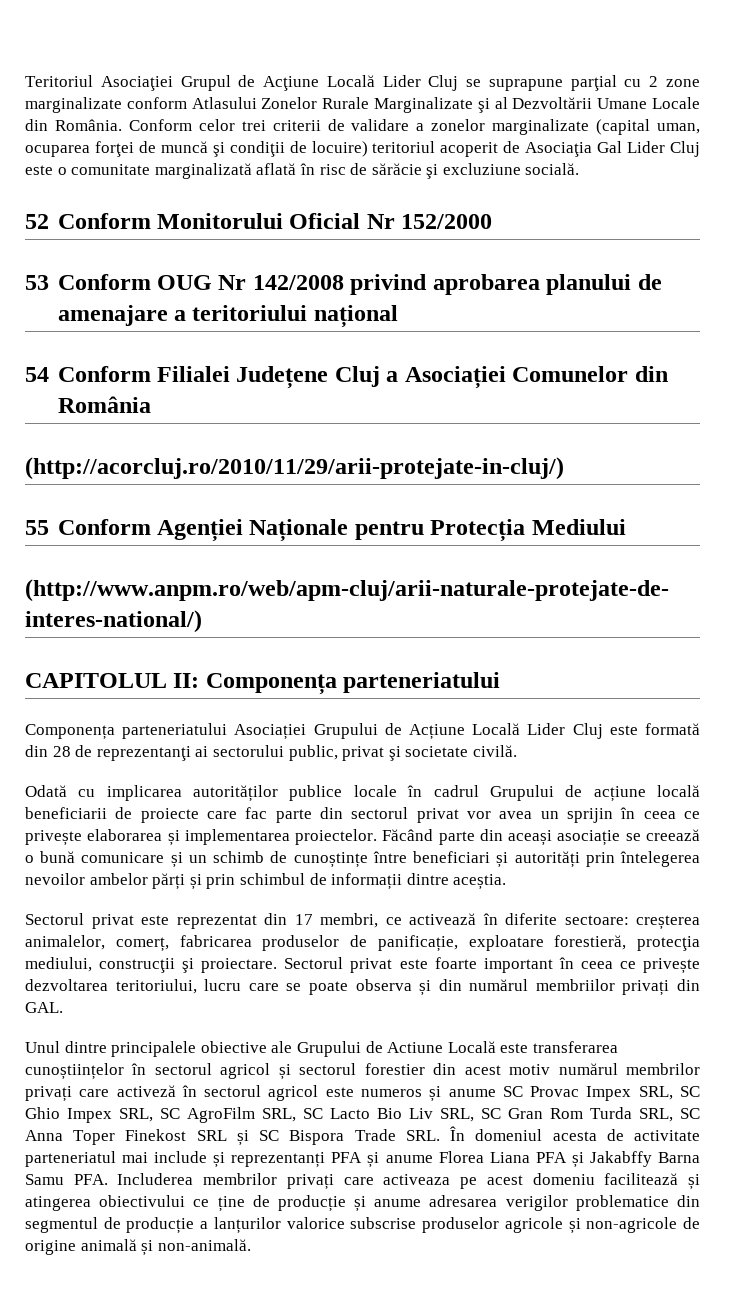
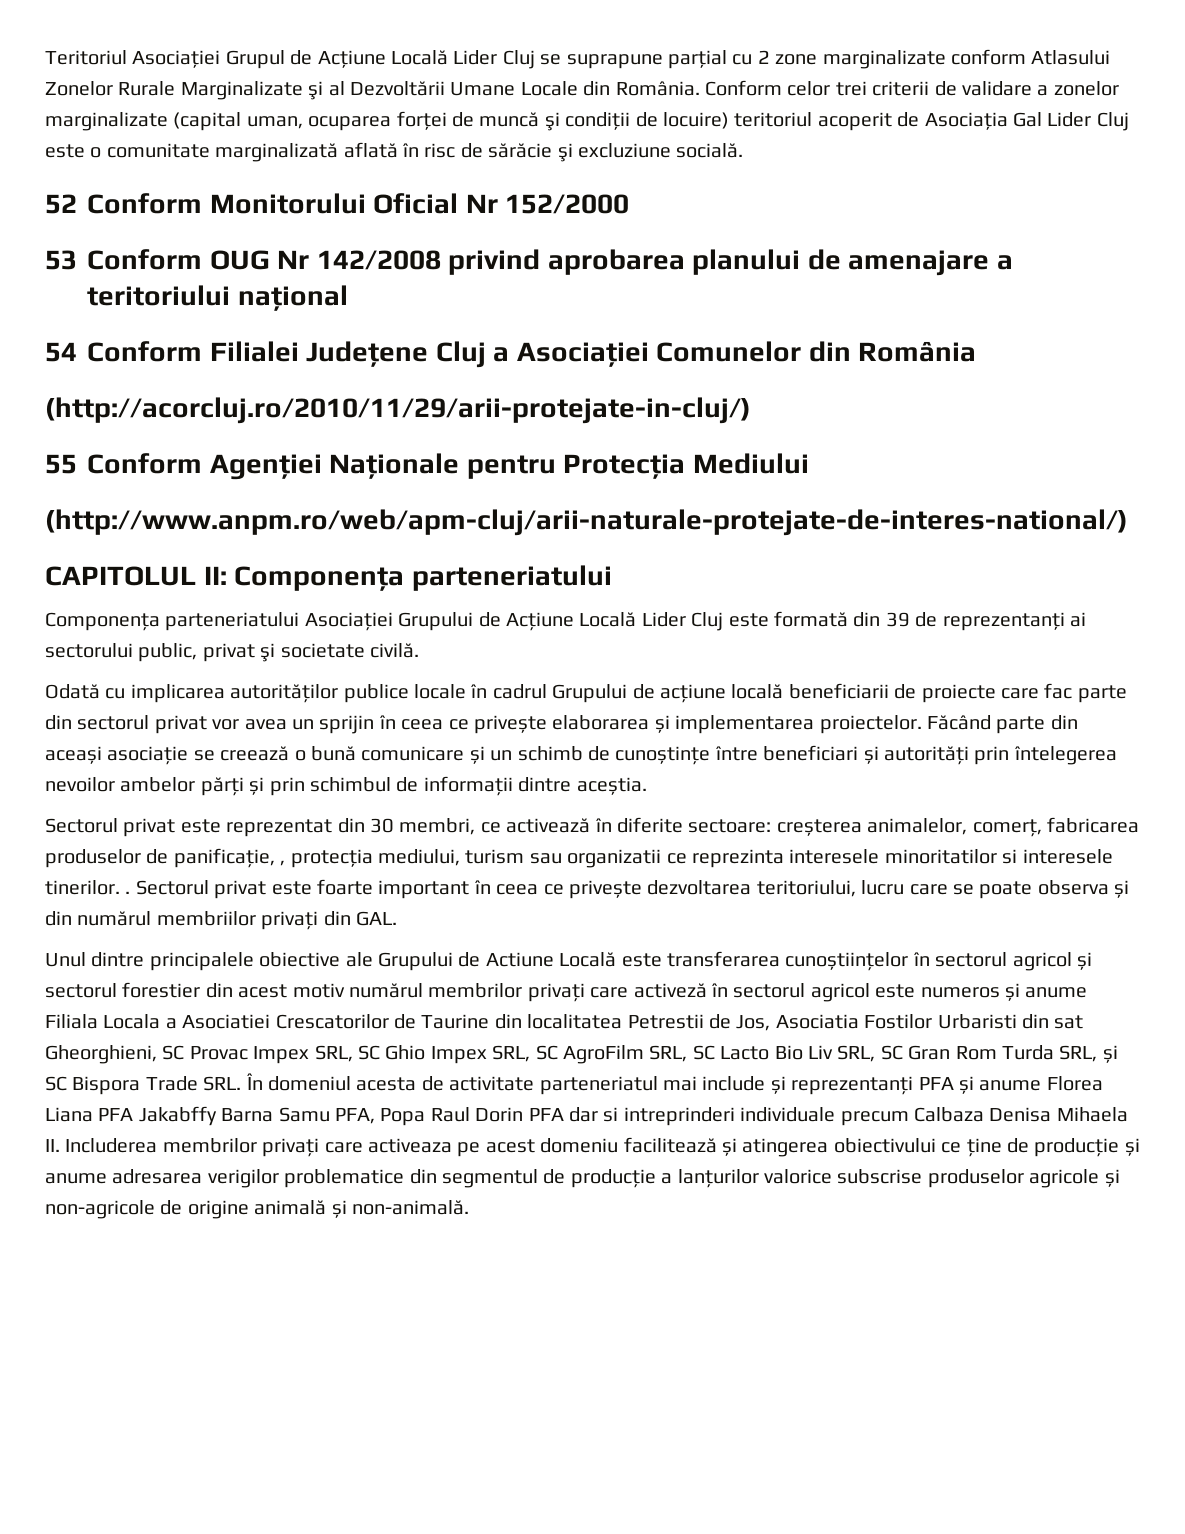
- Componența parteneriatului Asociației Grupului de Acțiune Locală Lider Cluj este formată din 28 de reprezentanţi ai sectorului public, privat şi societate civilă.
+ Componența parteneriatului Asociației Grupului de Acțiune Locală Lider Cluj este formată din 39 de reprezentanţi ai sectorului public, privat şi societate civilă.
- Sectorul privat este reprezentat din 17 membri, ce activează în diferite sectoare: creșterea animalelor, comerț, fabricarea produselor de panificație, exploatare forestieră, protecţia mediului, construcţii şi proiectare.
+ Sectorul privat este reprezentat din 30 membri, ce activează în diferite sectoare: creșterea animalelor, comerț, fabricarea produselor de panificație, , protecţia mediului, turism sau organizatii ce reprezinta interesele minoritatilor si interesele tinerilor. .
- Unul dintre principalele obiective ale Grupului de Actiune Locală este transferarea cunoștiințelor în sectorul agricol și sectorul forestier din acest motiv numărul membrilor privați care activeză în sectorul agricol este numeros și anume SC Provac Impex SRL, SC Ghio Impex SRL, SC AgroFilm SRL, SC Lacto Bio Liv SRL, SC Gran Rom Turda SRL, SC Anna Toper Finekost SRL și SC Bispora Trade SRL. În domeniul acesta de activitate parteneriatul mai include și reprezentanți PFA și anume Florea Liana PFA și Jakabffy Barna Samu PFA. Includerea membrilor privați care activeaza pe acest domeniu facilitează și atingerea obiectivului ce ține de producție și anume adresarea verigilor problematice din segmentul de producție a lanțurilor valorice subscrise produselor agricole și non-agricole de origine animală și non-animală.
+ Unul dintre principalele obiective ale Grupului de Actiune Locală este transferarea cunoștiințelor în sectorul agricol și sectorul forestier din acest motiv numărul membrilor privați care activeză în sectorul agricol este numeros și anume Filiala Locala a Asociatiei Crescatorilor de Taurine din localitatea Petrestii de Jos, Asociatia Fostilor Urbaristi din sat Gheorghieni, SC Provac Impex SRL, SC Ghio Impex SRL, SC AgroFilm SRL, SC Lacto Bio Liv SRL, SC Gran Rom Turda SRL, și SC Bispora Trade SRL. În domeniul acesta de activitate parteneriatul mai include și reprezentanți PFA și anume Florea Liana PFA Jakabffy Barna Samu PFA, Popa Raul Dorin PFA dar si intreprinderi individuale precum Calbaza Denisa Mihaela II. Includerea membrilor privați care activeaza pe acest domeniu facilitează și atingerea obiectivului ce ține de producție și anume adresarea verigilor problematice din segmentul de producție a lanțurilor valorice subscrise produselor agricole și non-agricole de origine animală și non-animală.

